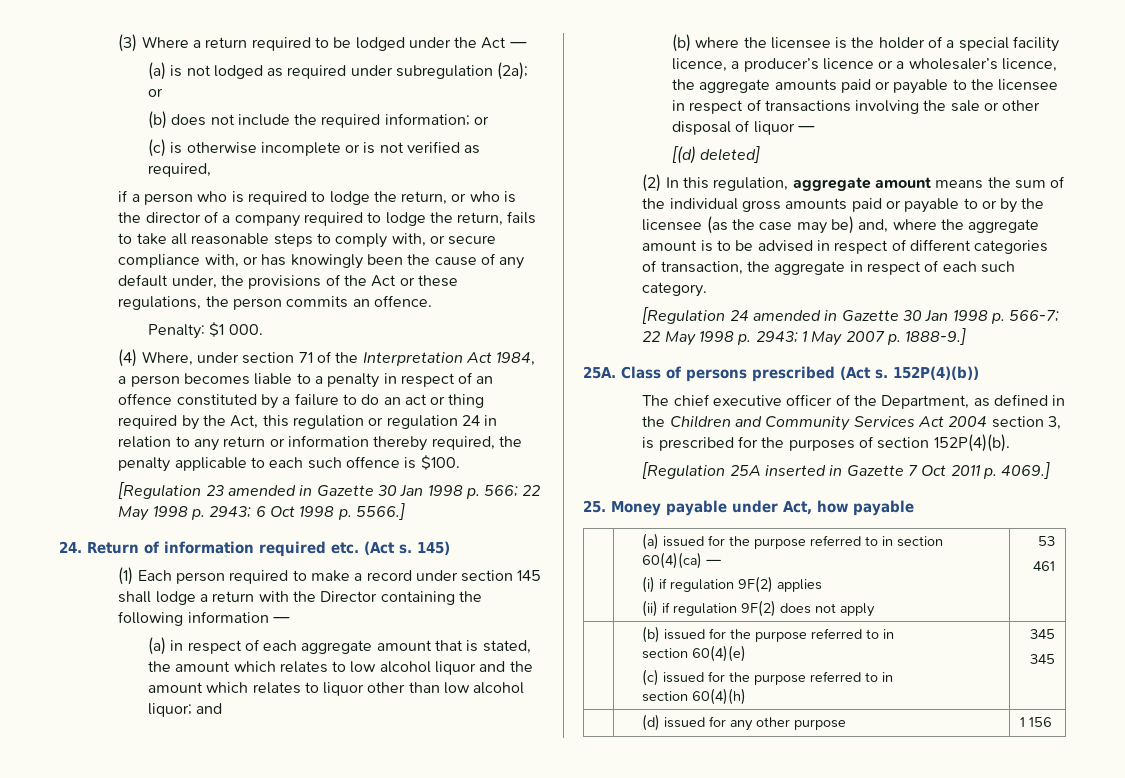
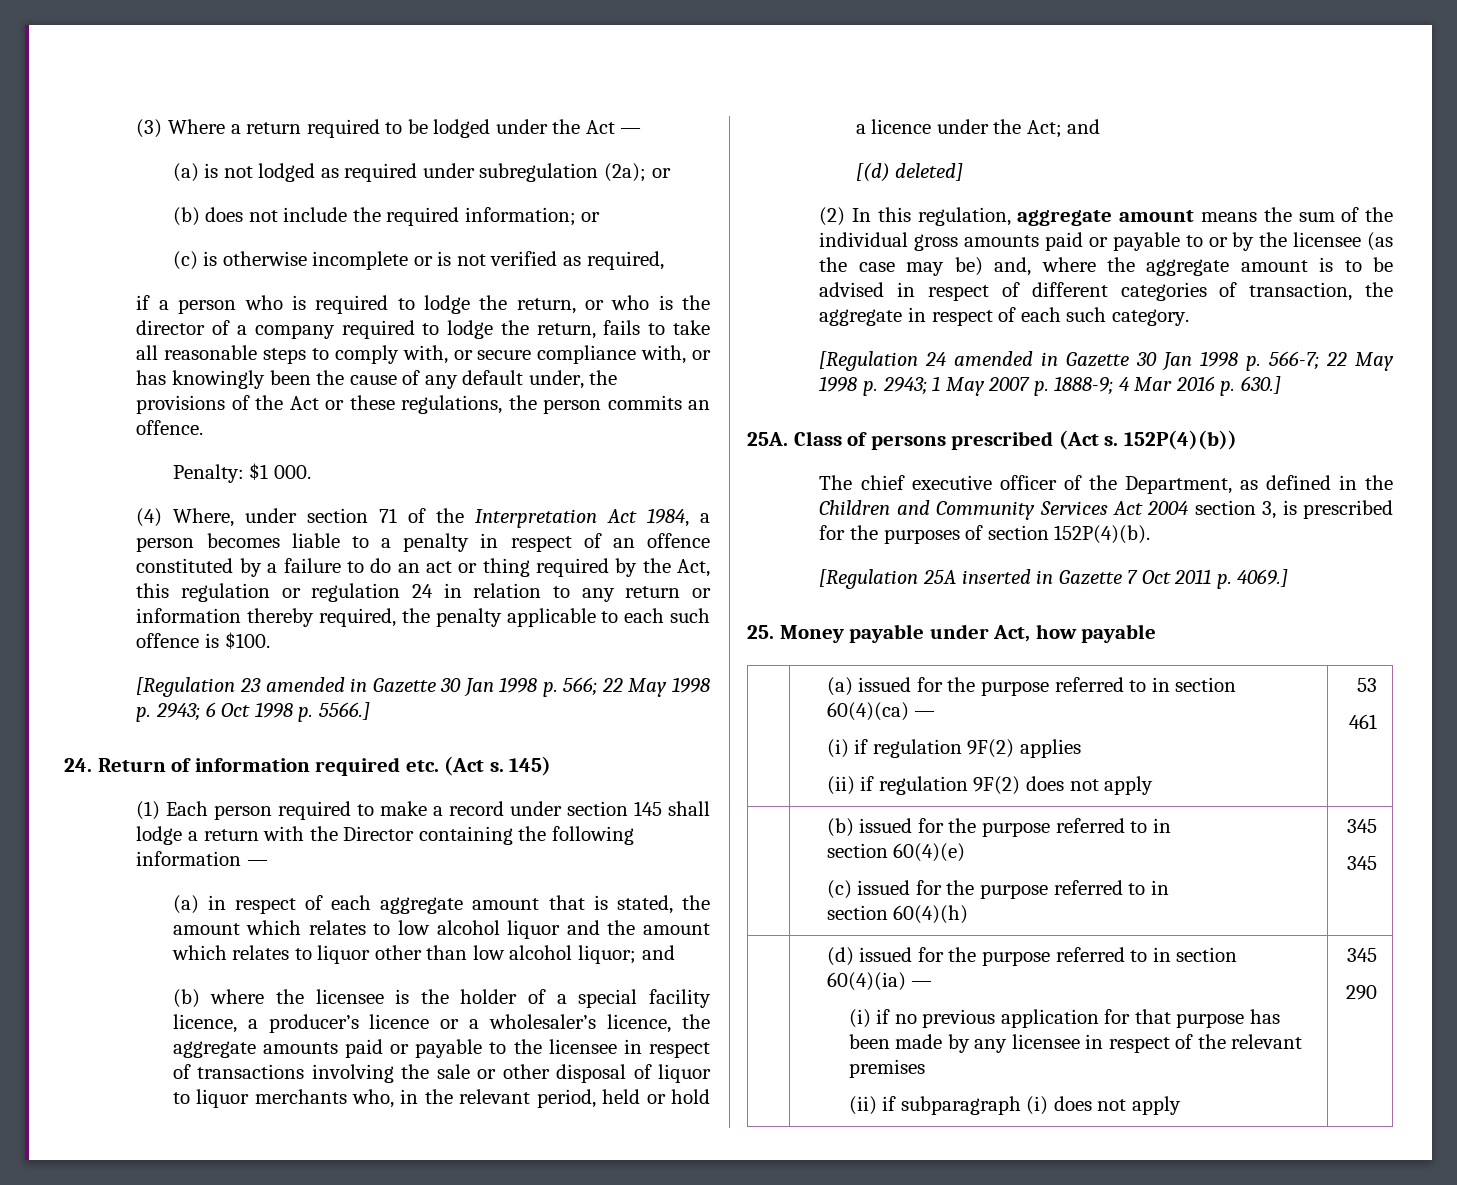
- (b) where the licensee is the holder of a special facility licence, a producer’s licence or a wholesaler’s licence, the aggregate amounts paid or payable to the licensee in respect of transactions involving the sale or other disposal of liquor —
+ (b) where the licensee is the holder of a special facility licence, a producer’s licence or a wholesaler’s licence, the aggregate amounts paid or payable to the licensee in respect of transactions involving the sale or other disposal of liquor to liquor merchants who, in the relevant period, held or hold a licence under the Act; and
- [Regulation 24 amended in Gazette 30 Jan 1998 p. 566-7; 22 May 1998 p. 2943; 1 May 2007 p. 1888-9.]
+ [Regulation 24 amended in Gazette 30 Jan 1998 p. 566-7; 22 May 1998 p. 2943; 1 May 2007 p. 1888-9; 4 Mar 2016 p. 630.]
- | (d) issued for any other purpose | 1 156
+ | (d) issued for the purpose referred to in section 60(4)(ia) —
+ (i) if no previous application for that purpose has been made by any licensee in respect of the relevant premises
+ (ii) if subparagraph (i) does not apply | 345
+ 290

